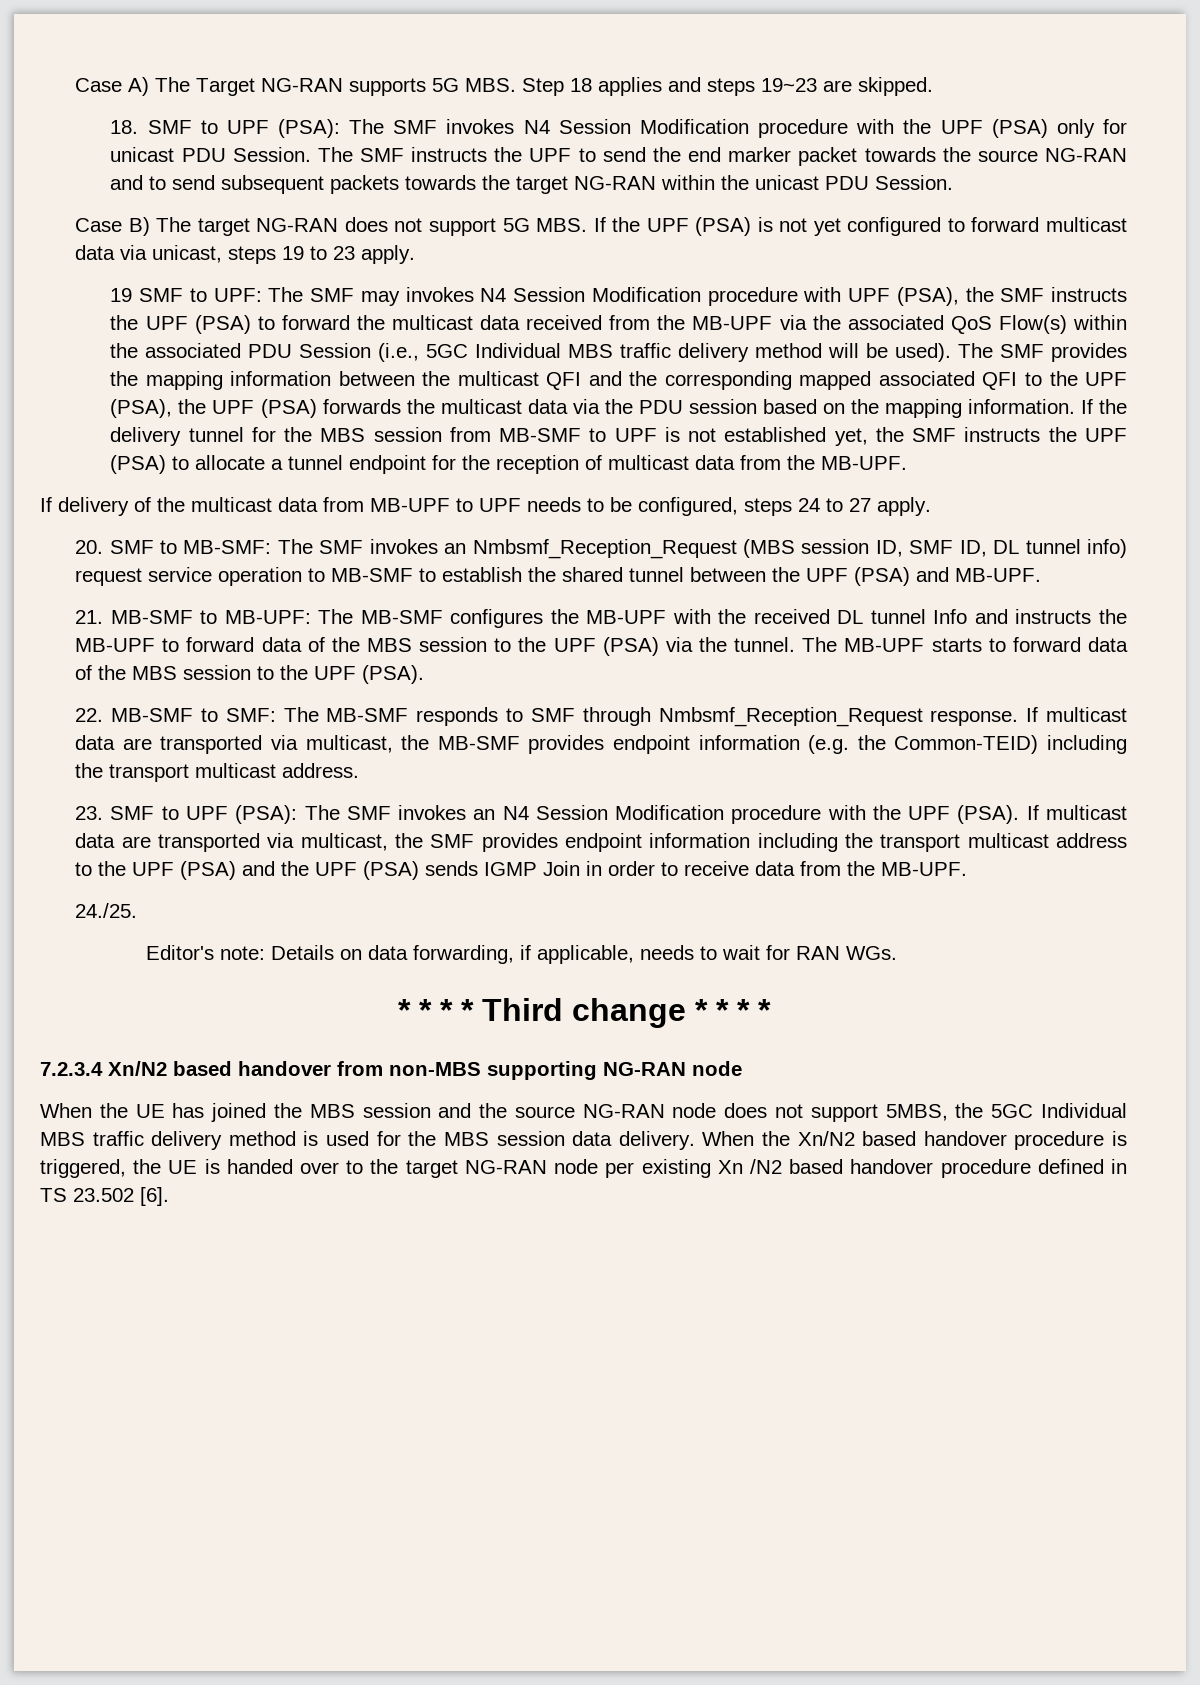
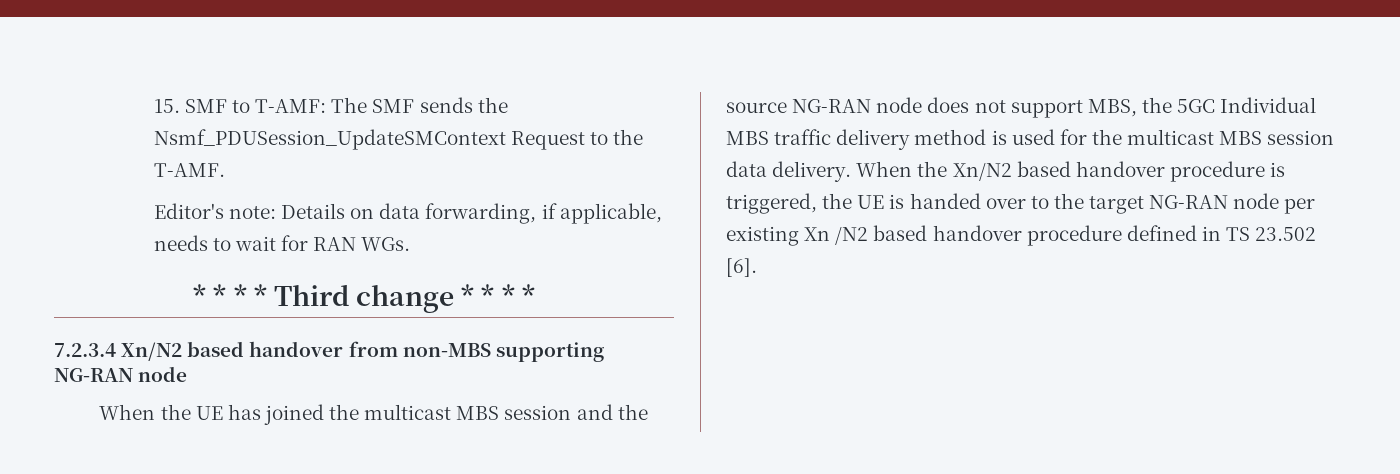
- Case A) The Target NG-RAN supports 5G MBS. Step 18 applies and steps 19~23 are skipped.
- 18. SMF to UPF (PSA): The SMF invokes N4 Session Modification procedure with the UPF (PSA) only for unicast PDU Session. The SMF instructs the UPF to send the end marker packet towards the source NG-RAN and to send subsequent packets towards the target NG-RAN within the unicast PDU Session.
- Case B) The target NG-RAN does not support 5G MBS. If the UPF (PSA) is not yet configured to forward multicast data via unicast, steps 19 to 23 apply.
- 19 SMF to UPF: The SMF may invokes N4 Session Modification procedure with UPF (PSA), the SMF instructs the UPF (PSA) to forward the multicast data received from the MB-UPF via the associated QoS Flow(s) within the associated PDU Session (i.e., 5GC Individual MBS traffic delivery method will be used). The SMF provides the mapping information between the multicast QFI and the corresponding mapped associated QFI to the UPF (PSA), the UPF (PSA) forwards the multicast data via the PDU session based on the mapping information. If the delivery tunnel for the MBS session from MB-SMF to UPF is not established yet, the SMF instructs the UPF (PSA) to allocate a tunnel endpoint for the reception of multicast data from the MB-UPF.
- If delivery of the multicast data from MB-UPF to UPF needs to be configured, steps 24 to 27 apply.
- 20. SMF to MB-SMF: The SMF invokes an Nmbsmf_Reception_Request (MBS session ID, SMF ID, DL tunnel info) request service operation to MB-SMF to establish the shared tunnel between the UPF (PSA) and MB-UPF.
- 21. MB-SMF to MB-UPF: The MB-SMF configures the MB-UPF with the received DL tunnel Info and instructs the MB-UPF to forward data of the MBS session to the UPF (PSA) via the tunnel. The MB-UPF starts to forward data of the MBS session to the UPF (PSA).
- 22. MB-SMF to SMF: The MB-SMF responds to SMF through Nmbsmf_Reception_Request response. If multicast data are transported via multicast, the MB-SMF provides endpoint information (e.g. the Common-TEID) including the transport multicast address.
- 23. SMF to UPF (PSA): The SMF invokes an N4 Session Modification procedure with the UPF (PSA). If multicast data are transported via multicast, the SMF provides endpoint information including the transport multicast address to the UPF (PSA) and the UPF (PSA) sends IGMP Join in order to receive data from the MB-UPF.
- 24./25.
+ 15. SMF to T-AMF: The SMF sends the Nsmf_PDUSession_UpdateSMContext Request to the T-AMF.
- When the UE has joined the MBS session and the source NG-RAN node does not support 5MBS, the 5GC Individual MBS traffic delivery method is used for the MBS session data delivery.
+ When the UE has joined the multicast MBS session and the source NG-RAN node does not support MBS, the 5GC Individual MBS traffic delivery method is used for the multicast MBS session data delivery.

